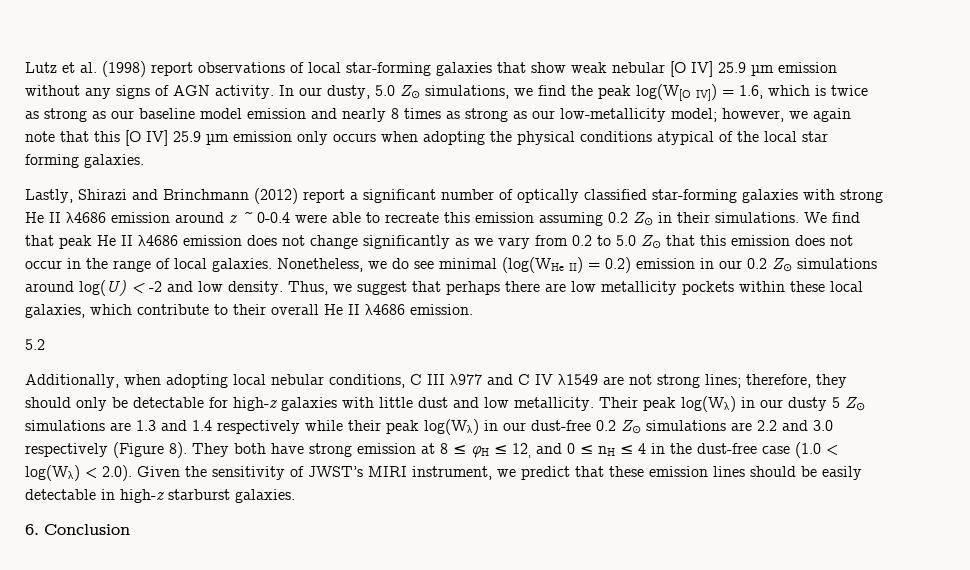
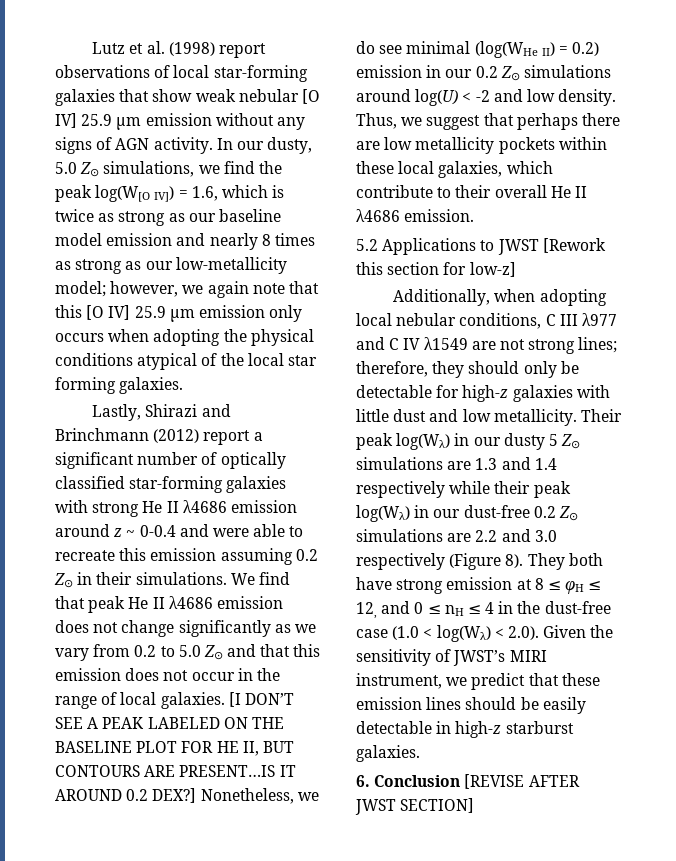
- Lastly, Shirazi and Brinchmann (2012) report a significant number of optically classified star-forming galaxies with strong He II λ4686 emission around z ~ 0-0.4 were able to recreate this emission assuming 0.2 Z⊙ in their simulations.
+ Lastly, Shirazi and Brinchmann (2012) report a significant number of optically classified star-forming galaxies with strong He II λ4686 emission around z ~ 0-0.4 and were able to recreate this emission assuming 0.2 Z⊙ in their simulations.
- We find that peak He II λ4686 emission does not change significantly as we vary from 0.2 to 5.0 Z⊙ that this emission does not occur in the range of local galaxies.
+ We find that peak He II λ4686 emission does not change significantly as we vary from 0.2 to 5.0 Z⊙ and that this emission does not occur in the range of local galaxies.
+ [I DON’T SEE A PEAK LABELED ON THE BASELINE PLOT FOR HE II, BUT CONTOURS ARE PRESENT…IS IT AROUND 0.2 DEX?]
- 5.2
+ 5.2 Applications to JWST [Rework this section for low-z]
- 6. Conclusion
+ 6. Conclusion [REVISE AFTER JWST SECTION]

